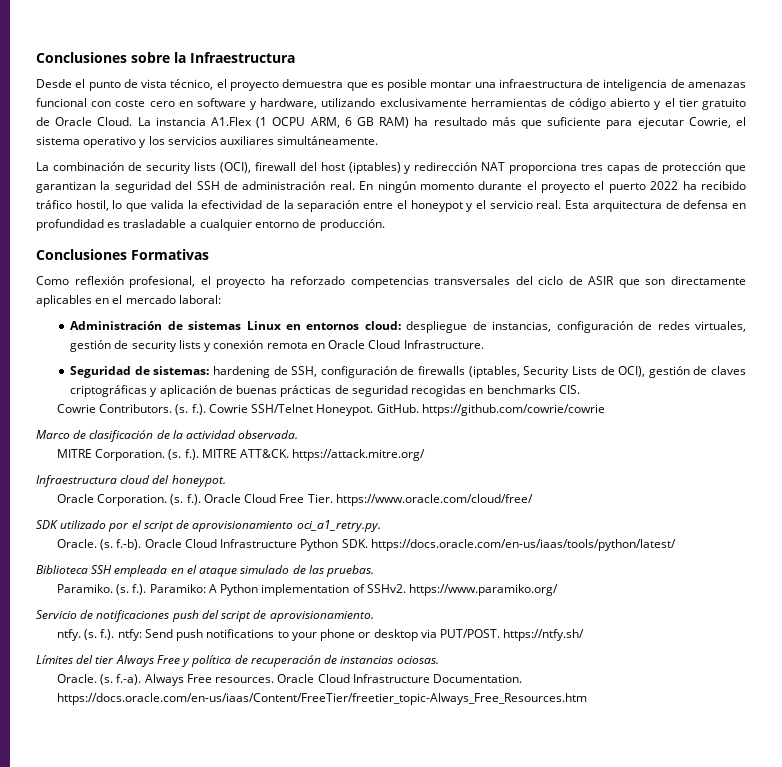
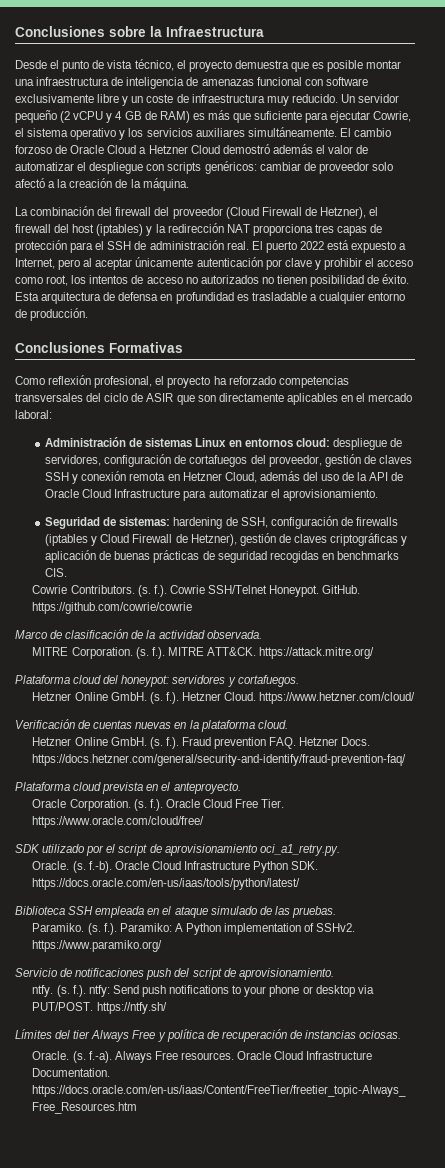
- Desde el punto de vista técnico, el proyecto demuestra que es posible montar una infraestructura de inteligencia de amenazas funcional con coste cero en software y hardware, utilizando exclusivamente herramientas de código abierto y el tier gratuito de Oracle Cloud. La instancia A1.Flex (1 OCPU ARM, 6 GB RAM) ha resultado más que suficiente para ejecutar Cowrie, el sistema operativo y los servicios auxiliares simultáneamente.
- La combinación de security lists (OCI), firewall del host (iptables) y redirección NAT proporciona tres capas de protección que garantizan la seguridad del SSH de administración real. En ningún momento durante el proyecto el puerto 2022 ha recibido tráfico hostil, lo que valida la efectividad de la separación entre el honeypot y el servicio real.
+ Desde el punto de vista técnico, el proyecto demuestra que es posible montar una infraestructura de inteligencia de amenazas funcional con software exclusivamente libre y un coste de infraestructura muy reducido. Un servidor pequeño (2 vCPU y 4 GB de RAM) es más que suficiente para ejecutar Cowrie, el sistema operativo y los servicios auxiliares simultáneamente. El cambio forzoso de Oracle Cloud a Hetzner Cloud demostró además el valor de automatizar el despliegue con scripts genéricos: cambiar de proveedor solo afectó a la creación de la máquina.
+ La combinación del firewall del proveedor (Cloud Firewall de Hetzner), el firewall del host (iptables) y la redirección NAT proporciona tres capas de protección para el SSH de administración real. El puerto 2022 está expuesto a Internet, pero al aceptar únicamente autenticación por clave y prohibir el acceso como root, los intentos de acceso no autorizados no tienen posibilidad de éxito.
- Administración de sistemas Linux en entornos cloud: despliegue de instancias, configuración de redes virtuales, gestión de security lists y conexión remota en Oracle Cloud Infrastructure.
+ Administración de sistemas Linux en entornos cloud: despliegue de servidores, configuración de cortafuegos del proveedor, gestión de claves SSH y conexión remota en Hetzner Cloud, además del uso de la API de Oracle Cloud Infrastructure para automatizar el aprovisionamiento.
- Seguridad de sistemas: hardening de SSH, configuración de firewalls (iptables, Security Lists de OCI), gestión de claves criptográficas y aplicación de buenas prácticas de seguridad recogidas en benchmarks CIS.
+ Seguridad de sistemas: hardening de SSH, configuración de firewalls (iptables y Cloud Firewall de Hetzner), gestión de claves criptográficas y aplicación de buenas prácticas de seguridad recogidas en benchmarks CIS.
- Infraestructura cloud del honeypot.
+ Plataforma cloud del honeypot: servidores y cortafuegos.
+ Hetzner Online GmbH. (s. f.). Hetzner Cloud. https://www.hetzner.com/cloud/
+ Verificación de cuentas nuevas en la plataforma cloud.
+ Hetzner Online GmbH. (s. f.). Fraud prevention FAQ. Hetzner Docs. https://docs.hetzner.com/general/security-and-identify/fraud-prevention-faq/
+ Plataforma cloud prevista en el anteproyecto.

